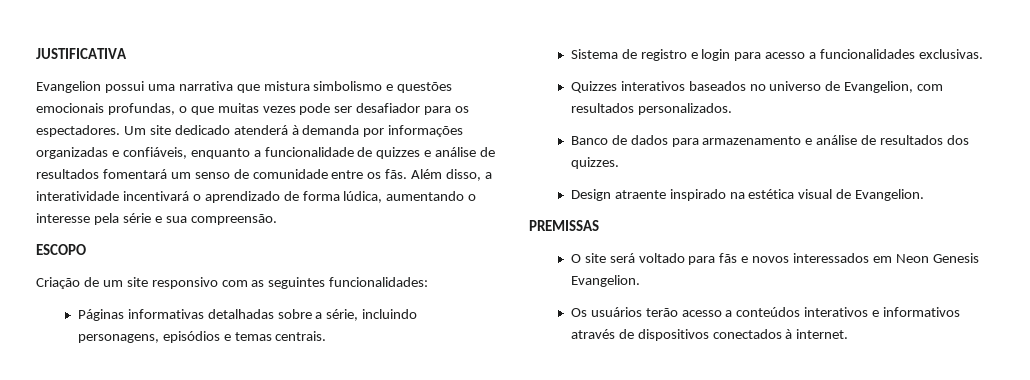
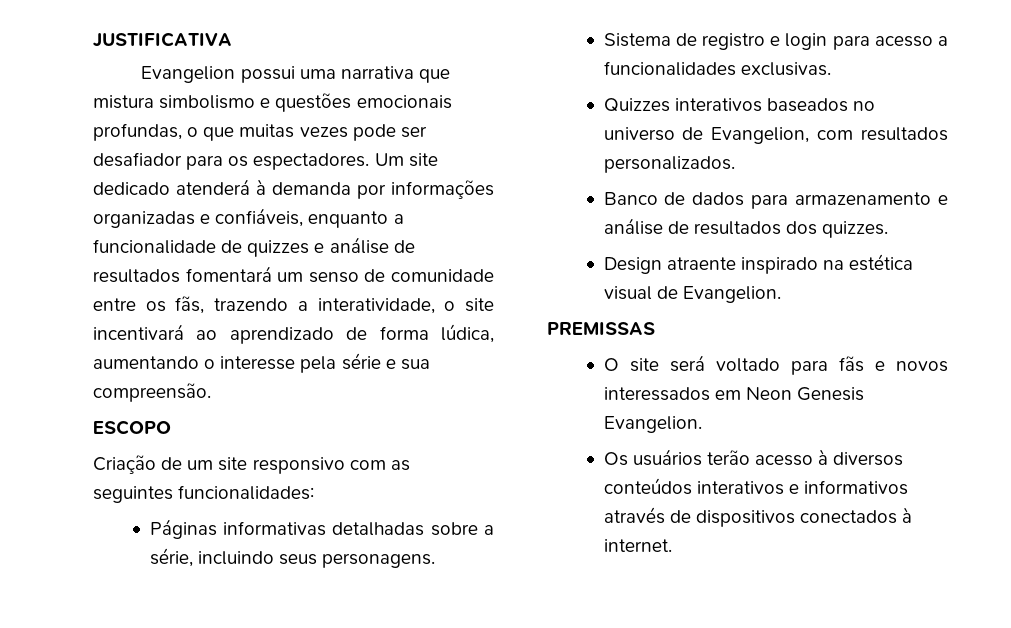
- Um site dedicado atenderá à demanda por informações organizadas e confiáveis, enquanto a funcionalidade de quizzes e análise de resultados fomentará um senso de comunidade entre os fãs. Além disso, a interatividade incentivará o aprendizado de forma lúdica, aumentando o interesse pela série e sua compreensão.
+ Um site dedicado atenderá à demanda por informações organizadas e confiáveis, enquanto a funcionalidade de quizzes e análise de resultados fomentará um senso de comunidade entre os fãs, trazendo a interatividade, o site incentivará ao aprendizado de forma lúdica, aumentando o interesse pela série e sua compreensão.
- Páginas informativas detalhadas sobre a série, incluindo personagens, episódios e temas centrais.
+ Páginas informativas detalhadas sobre a série, incluindo seus personagens.
- Os usuários terão acesso a conteúdos interativos e informativos através de dispositivos conectados à internet.
+ Os usuários terão acesso à diversos conteúdos interativos e informativos através de dispositivos conectados à internet.

